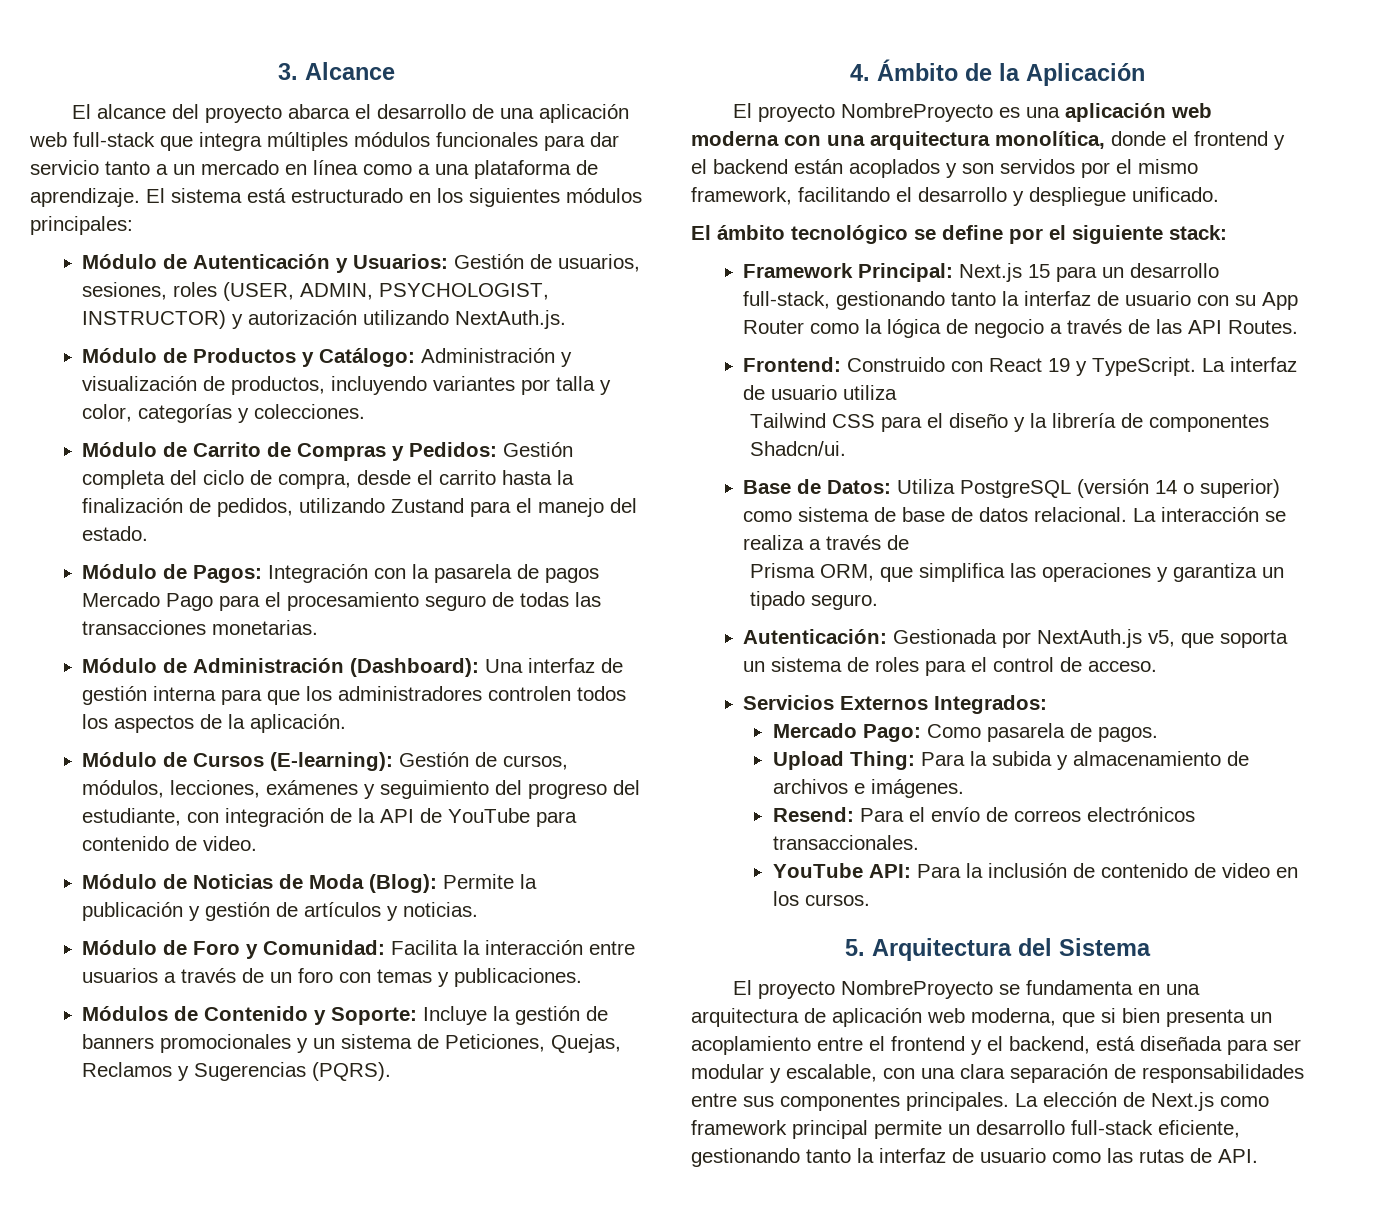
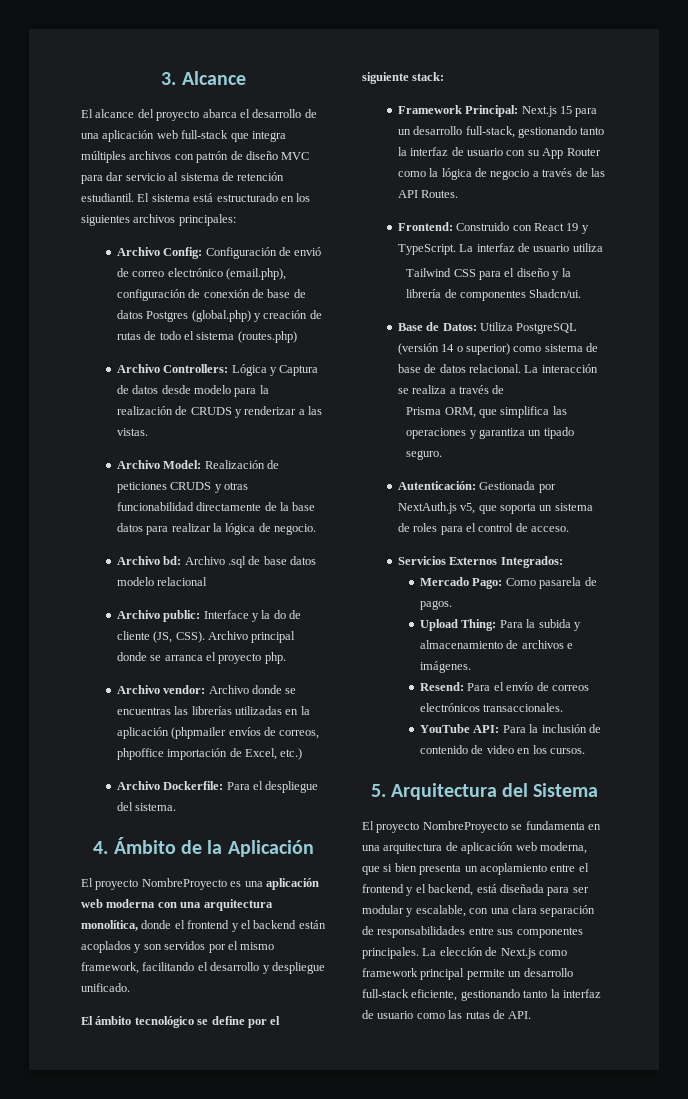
- El alcance del proyecto abarca el desarrollo de una aplicación web full-stack que integra múltiples módulos funcionales para dar servicio tanto a un mercado en línea como a una plataforma de aprendizaje.
+ El alcance del proyecto abarca el desarrollo de una aplicación web full-stack que integra múltiples archivos con patrón de diseño MVC para dar servicio al sistema de retención estudiantil.
- El sistema está estructurado en los siguientes módulos principales:
+ El sistema está estructurado en los siguientes archivos principales:
- Módulo de Autenticación y Usuarios: Gestión de usuarios, sesiones, roles (USER, ADMIN, PSYCHOLOGIST, INSTRUCTOR) y autorización utilizando NextAuth.js.
- Módulo de Productos y Catálogo: Administración y visualización de productos, incluyendo variantes por talla y color, categorías y colecciones.
- Módulo de Carrito de Compras y Pedidos: Gestión completa del ciclo de compra, desde el carrito hasta la finalización de pedidos, utilizando Zustand para el manejo del estado.
- Módulo de Pagos: Integración con la pasarela de pagos Mercado Pago para el procesamiento seguro de todas las transacciones monetarias.
- Módulo de Administración (Dashboard): Una interfaz de gestión interna para que los administradores controlen todos los aspectos de la aplicación.
- Módulo de Cursos (E-learning): Gestión de cursos, módulos, lecciones, exámenes y seguimiento del progreso del estudiante, con integración de la API de YouTube para contenido de video.
- Módulo de Noticias de Moda (Blog): Permite la publicación y gestión de artículos y noticias.
- Módulo de Foro y Comunidad: Facilita la interacción entre usuarios a través de un foro con temas y publicaciones.
- Módulos de Contenido y Soporte: Incluye la gestión de banners promocionales y un sistema de Peticiones, Quejas, Reclamos y Sugerencias (PQRS).
+ Archivo Config: Configuración de envió de correo electrónico (email.php), configuración de conexión de base de datos Postgres (global.php) y creación de rutas de todo el sistema (routes.php)
+ Archivo Controllers: Lógica y Captura de datos desde modelo para la realización de CRUDS y renderizar a las vistas.
+ Archivo Model: Realización de peticiones CRUDS y otras funcionabilidad directamente de la base datos para realizar la lógica de negocio.
+ Archivo bd: Archivo .sql de base datos modelo relacional
+ Archivo public: Interface y la do de cliente (JS, CSS). Archivo principal donde se arranca el proyecto php.
+ Archivo vendor: Archivo donde se encuentras las librerías utilizadas en la aplicación (phpmailer envíos de correos, phpoffice importación de Excel, etc.)
+ Archivo Dockerfile: Para el despliegue del sistema.

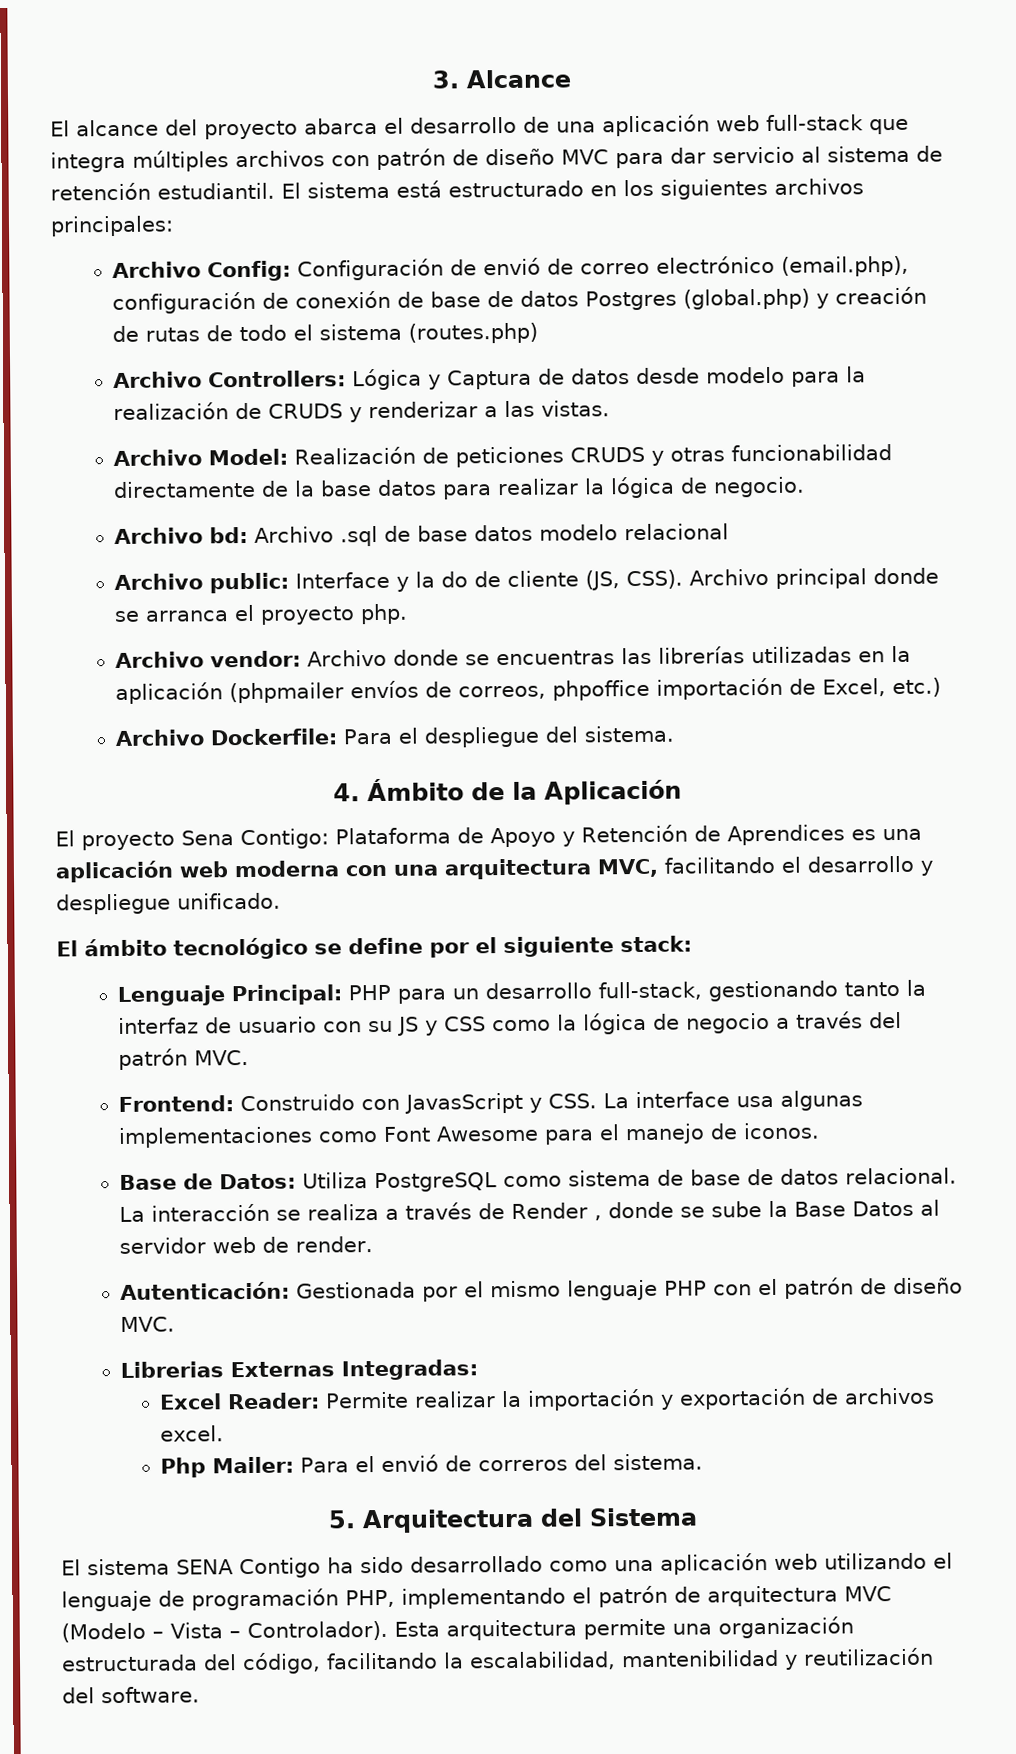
- El proyecto NombreProyecto es una aplicación web moderna con una arquitectura monolítica, donde el frontend y el backend están acoplados y son servidos por el mismo framework, facilitando el desarrollo y despliegue unificado.
+ El proyecto Sena Contigo: Plataforma de Apoyo y Retención de Aprendices es una aplicación web moderna con una arquitectura MVC, facilitando el desarrollo y despliegue unificado.
- Framework Principal: Next.js 15 para un desarrollo full-stack, gestionando tanto la interfaz de usuario con su App Router como la lógica de negocio a través de las API Routes.
+ Lenguaje Principal: PHP para un desarrollo full-stack, gestionando tanto la interfaz de usuario con su JS y CSS como la lógica de negocio a través del patrón MVC.
- Frontend: Construido con React 19 y TypeScript. La interfaz de usuario utiliza
- Tailwind CSS para el diseño y la librería de componentes Shadcn/ui.
+ Frontend: Construido con JavasScript y CSS. La interface usa algunas implementaciones como Font Awesome para el manejo de iconos.
- Base de Datos: Utiliza PostgreSQL (versión 14 o superior) como sistema de base de datos relacional.
+ Base de Datos: Utiliza PostgreSQL como sistema de base de datos relacional.
- La interacción se realiza a través de
- Prisma ORM, que simplifica las operaciones y garantiza un tipado seguro.
- Autenticación: Gestionada por NextAuth.js v5, que soporta un sistema de roles para el control de acceso.
- Servicios Externos Integrados:
- Mercado Pago: Como pasarela de pagos.
- Upload Thing: Para la subida y almacenamiento de archivos e imágenes.
- Resend: Para el envío de correos electrónicos transaccionales.
- YouTube API: Para la inclusión de contenido de video en los cursos.
+ La interacción se realiza a través de Render , donde se sube la Base Datos al servidor web de render.
+ Autenticación: Gestionada por el mismo lenguaje PHP con el patrón de diseño MVC.
+ Librerias Externas Integradas:
+ Excel Reader: Permite realizar la importación y exportación de archivos excel.
+ Php Mailer: Para el envió de correros del sistema.
- El proyecto NombreProyecto se fundamenta en una arquitectura de aplicación web moderna, que si bien presenta un acoplamiento entre el frontend y el backend, está diseñada para ser modular y escalable, con una clara separación de responsabilidades entre sus componentes principales. La elección de Next.js como framework principal permite un desarrollo full-stack eficiente, gestionando tanto la interfaz de usuario como las rutas de API.
+ El sistema SENA Contigo ha sido desarrollado como una aplicación web utilizando el lenguaje de programación PHP, implementando el patrón de arquitectura MVC (Modelo – Vista – Controlador). Esta arquitectura permite una organización estructurada del código, facilitando la escalabilidad, mantenibilidad y reutilización del software.

